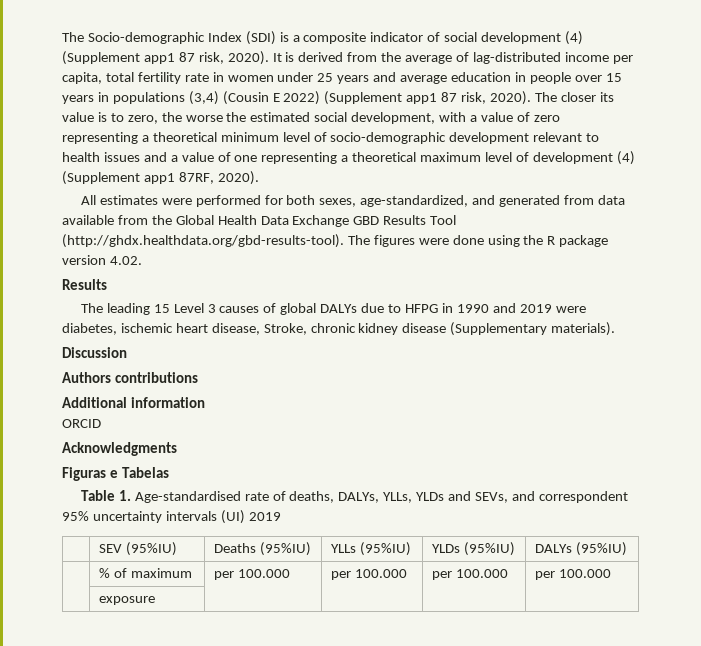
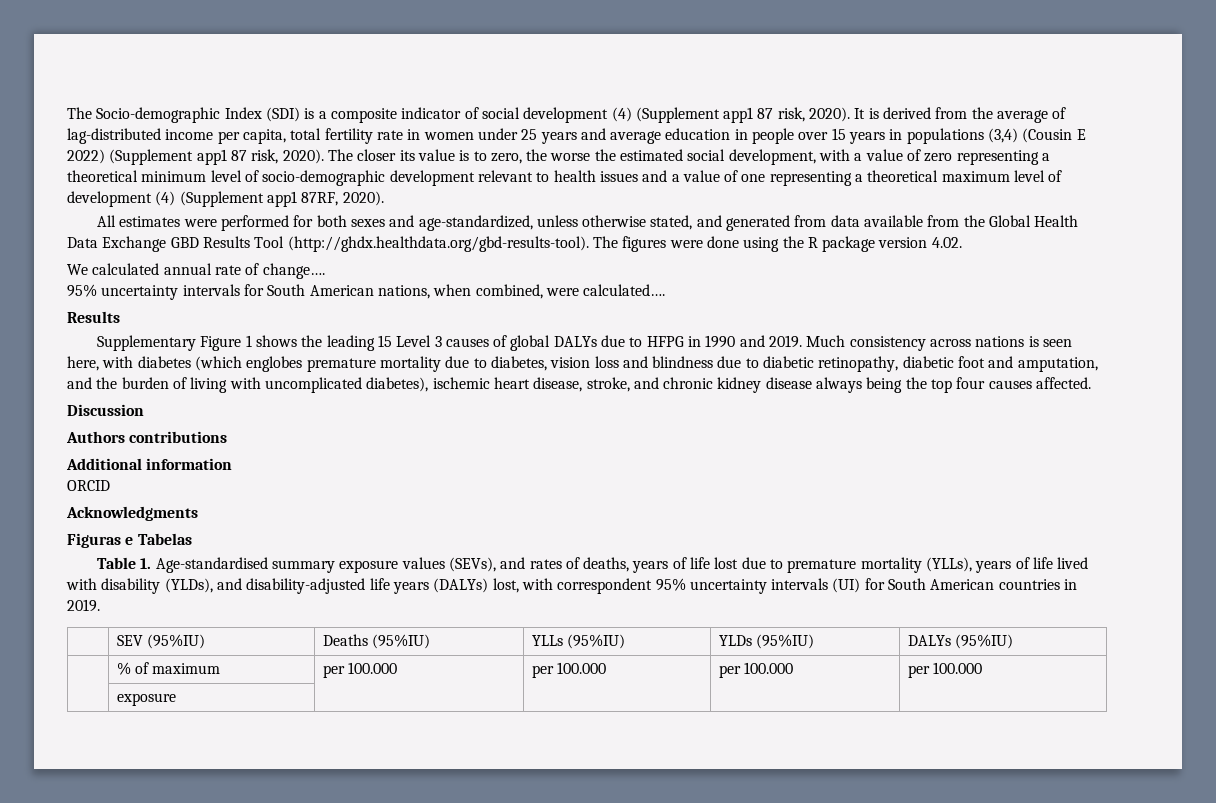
- All estimates were performed for both sexes, age-standardized, and generated from data available from the Global Health Data Exchange GBD Results Tool (http://ghdx.healthdata.org/gbd-results-tool). The figures were done using the R package version 4.02.
+ All estimates were performed for both sexes and age-standardized, unless otherwise stated, and generated from data available from the Global Health Data Exchange GBD Results Tool (http://ghdx.healthdata.org/gbd-results-tool). The figures were done using the R package version 4.02.
+ We calculated annual rate of change….
+ 95% uncertainty intervals for South American nations, when combined, were calculated….
  Results
- The leading 15 Level 3 causes of global DALYs due to HFPG in 1990 and 2019 were diabetes, ischemic heart disease, Stroke, chronic kidney disease (Supplementary materials).
+ Supplementary Figure 1 shows the leading 15 Level 3 causes of global DALYs due to HFPG in 1990 and 2019. Much consistency across nations is seen here, with diabetes (which englobes premature mortality due to diabetes, vision loss and blindness due to diabetic retinopathy, diabetic foot and amputation, and the burden of living with uncomplicated diabetes), ischemic heart disease, stroke, and chronic kidney disease always being the top four causes affected.
- Table 1. Age-standardised rate of deaths, DALYs, YLLs, YLDs and SEVs, and correspondent 95% uncertainty intervals (UI) 2019
+ Table 1. Age-standardised summary exposure values (SEVs), and rates of deaths, years of life lost due to premature mortality (YLLs), years of life lived with disability (YLDs), and disability-adjusted life years (DALYs) lost, with correspondent 95% uncertainty intervals (UI) for South American countries in 2019.

